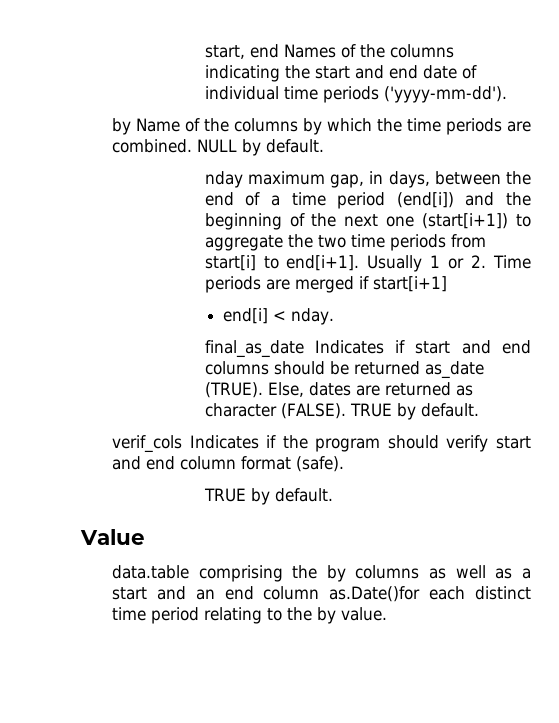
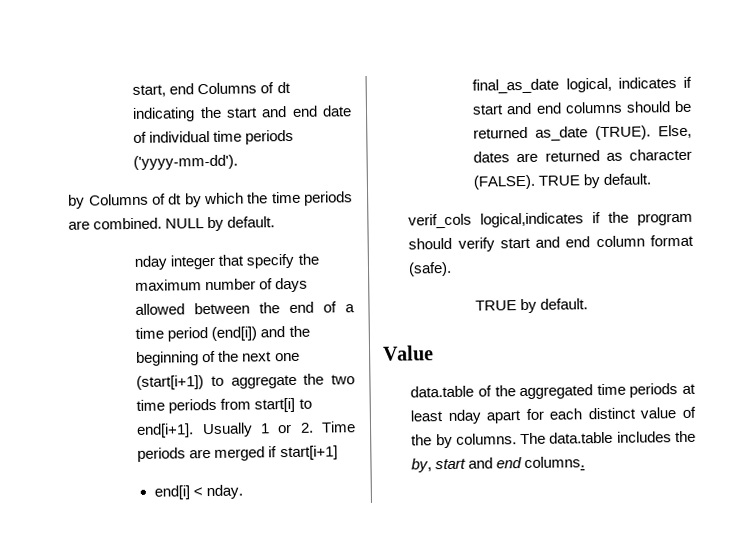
- start, end Names of the columns indicating the start and end date of individual time periods ('yyyy-mm-dd').
+ start, end Columns of dt indicating the start and end date of individual time periods ('yyyy-mm-dd').
- by Name of the columns by which the time periods are combined.
+ by Columns of dt by which the time periods are combined.
- nday maximum gap, in days, between the end of a time period (end[i]) and the beginning of the next one (start[i+1]) to aggregate the two time periods from start[i] to end[i+1].
+ nday integer that specify the maximum number of days allowed between the end of a time period (end[i]) and the beginning of the next one (start[i+1]) to aggregate the two time periods from start[i] to end[i+1].
- final_as_date Indicates if start and end columns should be returned as_date (TRUE).
+ final_as_date logical, indicates if start and end columns should be returned as_date (TRUE).
- verif_cols Indicates if the program should verify start and end column format (safe).
+ verif_cols logical,indicates if the program should verify start and end column format (safe).
- data.table comprising the by columns as well as a start and an end column as.Date()for each distinct time period relating to the by value.
+ data.table of the aggregated time periods at least nday apart for each distinct value of the by columns. The data.table includes the by, start and end columns.

